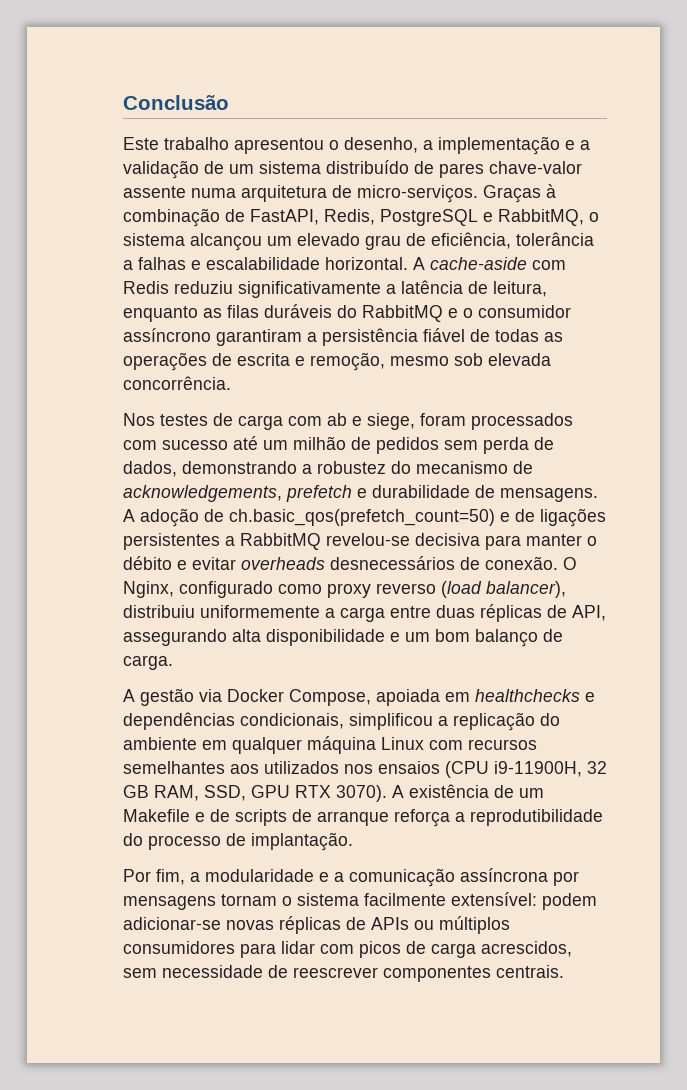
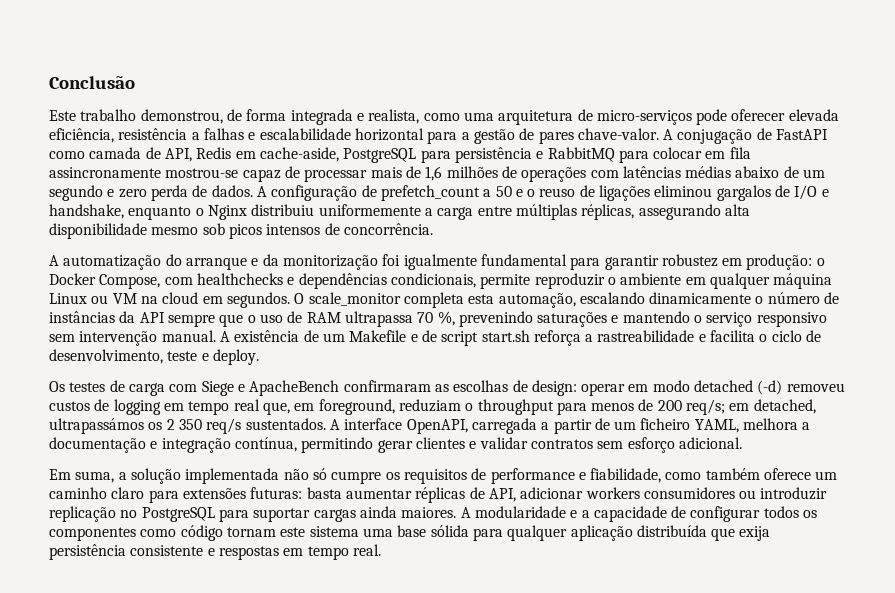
- Este trabalho apresentou o desenho, a implementação e a validação de um sistema distribuído de pares chave-valor assente numa arquitetura de micro-serviços. Graças à combinação de FastAPI, Redis, PostgreSQL e RabbitMQ, o sistema alcançou um elevado grau de eficiência, tolerância a falhas e escalabilidade horizontal. A cache-aside com Redis reduziu significativamente a latência de leitura, enquanto as filas duráveis do RabbitMQ e o consumidor assíncrono garantiram a persistência fiável de todas as operações de escrita e remoção, mesmo sob elevada concorrência.
- Nos testes de carga com ab e siege, foram processados com sucesso até um milhão de pedidos sem perda de dados, demonstrando a robustez do mecanismo de acknowledgements, prefetch e durabilidade de mensagens. A adoção de ch.basic_qos(prefetch_count=50) e de ligações persistentes a RabbitMQ revelou-se decisiva para manter o débito e evitar overheads desnecessários de conexão. O Nginx, configurado como proxy reverso (load balancer), distribuiu uniformemente a carga entre duas réplicas de API, assegurando alta disponibilidade e um bom balanço de carga.
- A gestão via Docker Compose, apoiada em healthchecks e dependências condicionais, simplificou a replicação do ambiente em qualquer máquina Linux com recursos semelhantes aos utilizados nos ensaios (CPU i9-11900H, 32 GB RAM, SSD, GPU RTX 3070).
+ Este trabalho demonstrou, de forma integrada e realista, como uma arquitetura de micro-serviços pode oferecer elevada eficiência, resistência a falhas e escalabilidade horizontal para a gestão de pares chave-valor. A conjugação de FastAPI como camada de API, Redis em cache-aside, PostgreSQL para persistência e RabbitMQ para colocar em fila assincronamente mostrou-se capaz de processar mais de 1,6 milhões de operações com latências médias abaixo de um segundo e zero perda de dados. A configuração de prefetch_count a 50 e o reuso de ligações eliminou gargalos de I/O e handshake, enquanto o Nginx distribuiu uniformemente a carga entre múltiplas réplicas, assegurando alta disponibilidade mesmo sob picos intensos de concorrência.
+ A automatização do arranque e da monitorização foi igualmente fundamental para garantir robustez em produção: o Docker Compose, com healthchecks e dependências condicionais, permite reproduzir o ambiente em qualquer máquina Linux ou VM na cloud em segundos. O scale_monitor completa esta automação, escalando dinamicamente o número de instâncias da API sempre que o uso de RAM ultrapassa 70 %, prevenindo saturações e mantendo o serviço responsivo sem intervenção manual.
- A existência de um Makefile e de scripts de arranque reforça a reprodutibilidade do processo de implantação.
- Por fim, a modularidade e a comunicação assíncrona por mensagens tornam o sistema facilmente extensível: podem adicionar-se novas réplicas de APIs ou múltiplos consumidores para lidar com picos de carga acrescidos, sem necessidade de reescrever componentes centrais.
+ A existência de um Makefile e de script start.sh reforça a rastreabilidade e facilita o ciclo de desenvolvimento, teste e deploy.
+ Os testes de carga com Siege e ApacheBench confirmaram as escolhas de design: operar em modo detached (-d) removeu custos de logging em tempo real que, em foreground, reduziam o throughput para menos de 200 req/s; em detached, ultrapassámos os 2 350 req/s sustentados. A interface OpenAPI, carregada a partir de um ficheiro YAML, melhora a documentação e integração contínua, permitindo gerar clientes e validar contratos sem esforço adicional.
+ Em suma, a solução implementada não só cumpre os requisitos de performance e fiabilidade, como também oferece um caminho claro para extensões futuras: basta aumentar réplicas de API, adicionar workers consumidores ou introduzir replicação no PostgreSQL para suportar cargas ainda maiores. A modularidade e a capacidade de configurar todos os componentes como código tornam este sistema uma base sólida para qualquer aplicação distribuída que exija persistência consistente e respostas em tempo real.

